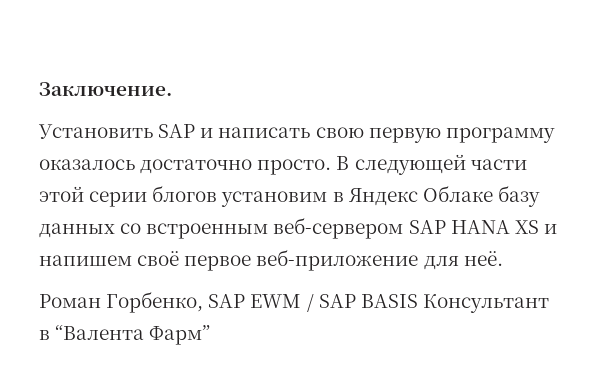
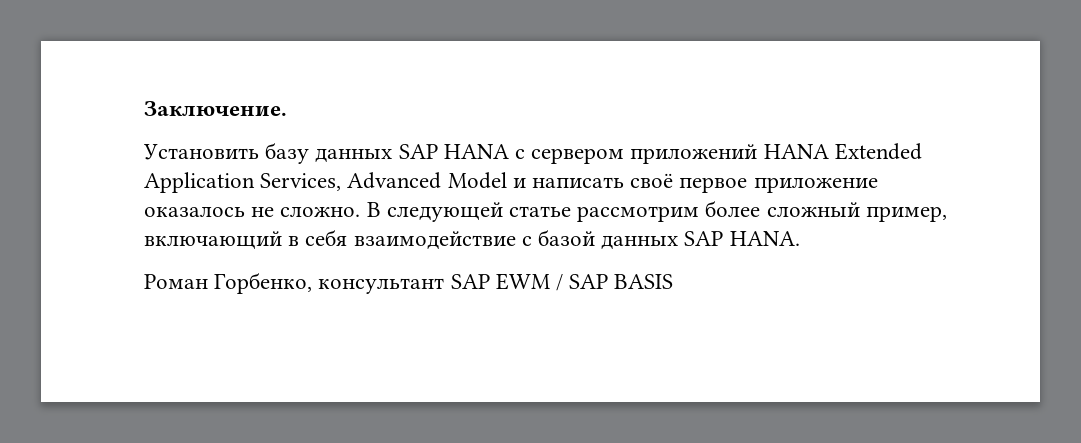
- Установить SAP и написать свою первую программу оказалось достаточно просто. В следующей части этой серии блогов установим в Яндекс Облаке базу данных со встроенным веб-сервером SAP HANA XS и напишем своё первое веб-приложение для неё.
+ Установить базу данных SAP HANA с сервером приложений HANA Extended Application Services, Advanced Model и написать своё первое приложение оказалось не сложно. В следующей статье рассмотрим более сложный пример, включающий в себя взаимодействие с базой данных SAP HANA.
- Роман Горбенко, SAP EWM / SAP BASIS Консультант в “Валента Фарм”
+ Роман Горбенко, консультант SAP EWM / SAP BASIS

